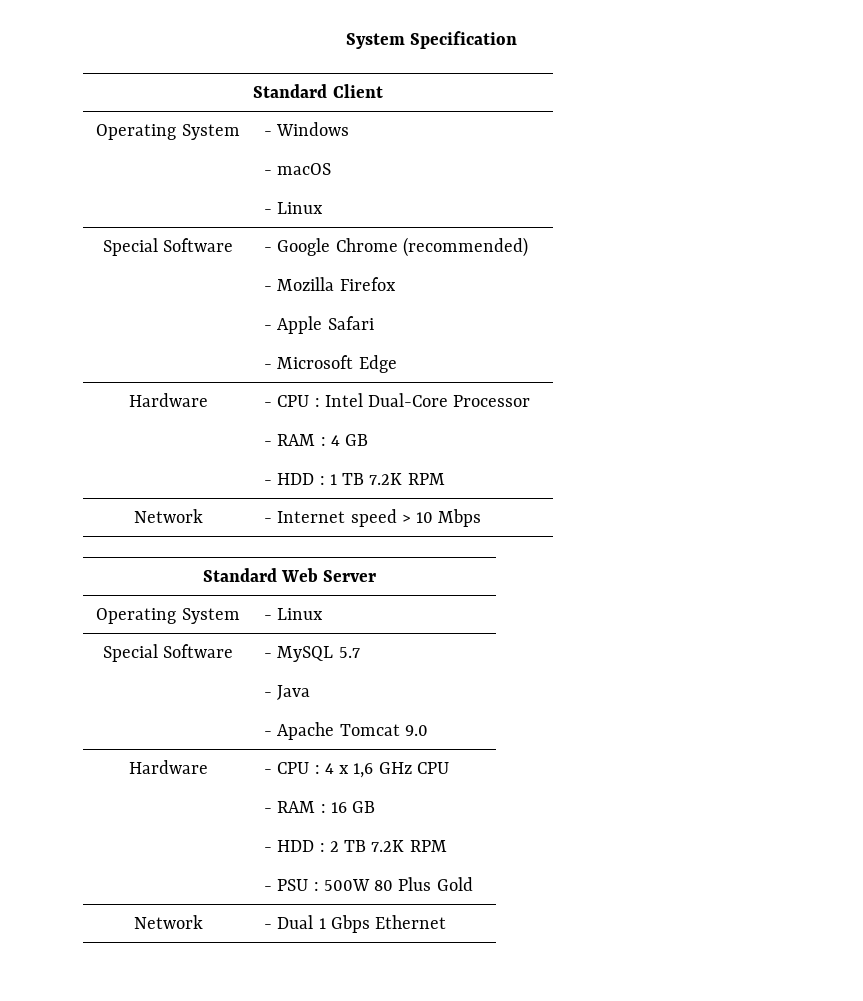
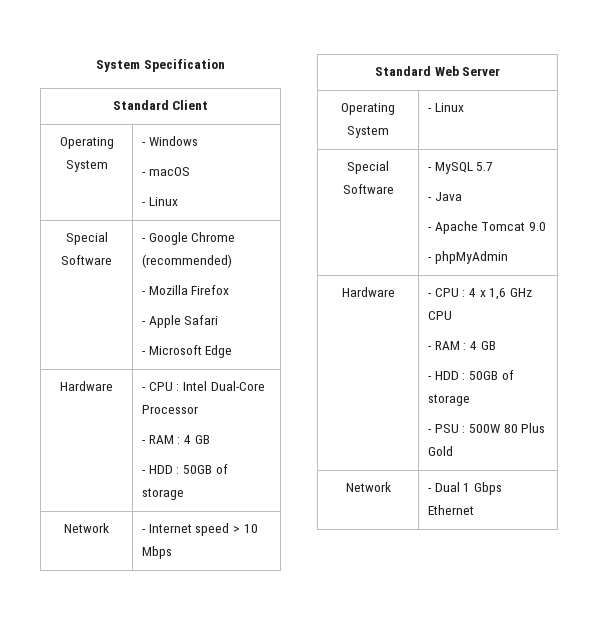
  Hardware | - CPU : Intel Dual-Core Processor
  - RAM : 4 GB
- - HDD : 1 TB 7.2K RPM
+ - HDD : 50GB of storage
  Special Software | - MySQL 5.7
  - Java
  - Apache Tomcat 9.0
+ - phpMyAdmin
  Hardware | - CPU : 4 x 1,6 GHz CPU
- - RAM : 16 GB
- - HDD : 2 TB 7.2K RPM
+ - RAM : 4 GB
+ - HDD : 50GB of storage

